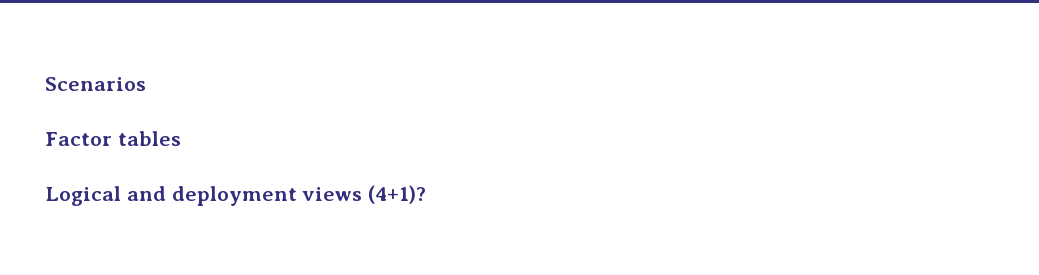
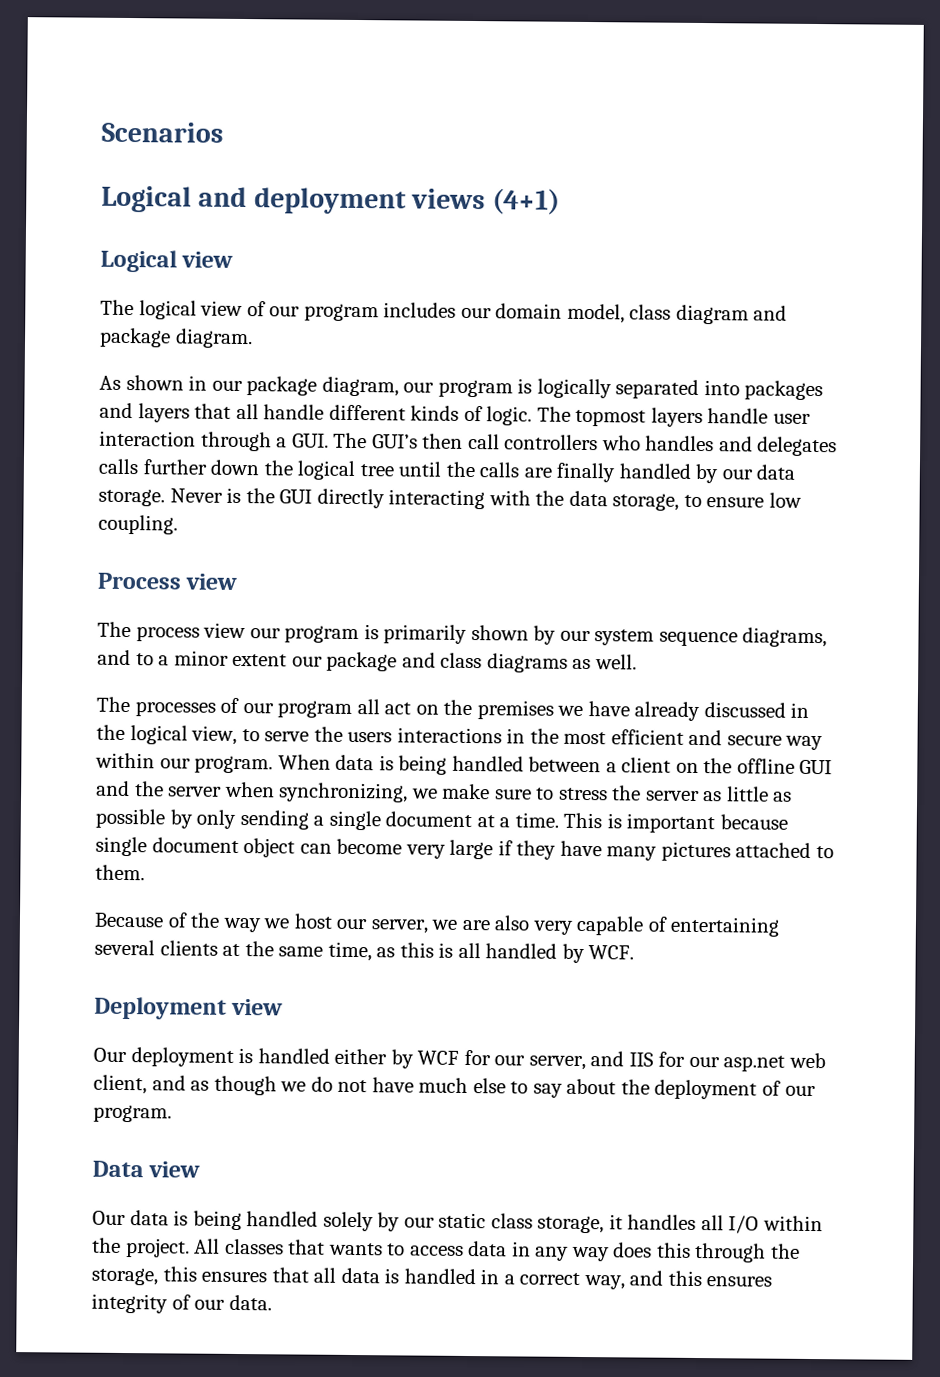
- Factor tables
- Logical and deployment views (4+1)?
+ Logical and deployment views (4+1)
+ Logical view
+ The logical view of our program includes our domain model, class diagram and package diagram.
+ As shown in our package diagram, our program is logically separated into packages and layers that all handle different kinds of logic. The topmost layers handle user interaction through a GUI. The GUI’s then call controllers who handles and delegates calls further down the logical tree until the calls are finally handled by our data storage. Never is the GUI directly interacting with the data storage, to ensure low coupling.
+ Process view
+ The process view our program is primarily shown by our system sequence diagrams, and to a minor extent our package and class diagrams as well.
+ The processes of our program all act on the premises we have already discussed in the logical view, to serve the users interactions in the most efficient and secure way within our program. When data is being handled between a client on the offline GUI and the server when synchronizing, we make sure to stress the server as little as possible by only sending a single document at a time. This is important because single document object can become very large if they have many pictures attached to them.
+ Because of the way we host our server, we are also very capable of entertaining several clients at the same time, as this is all handled by WCF.
+ Deployment view
+ Our deployment is handled either by WCF for our server, and IIS for our asp.net web client, and as though we do not have much else to say about the deployment of our program.
+ Data view
+ Our data is being handled solely by our static class storage, it handles all I/O within the project. All classes that wants to access data in any way does this through the storage, this ensures that all data is handled in a correct way, and this ensures integrity of our data.

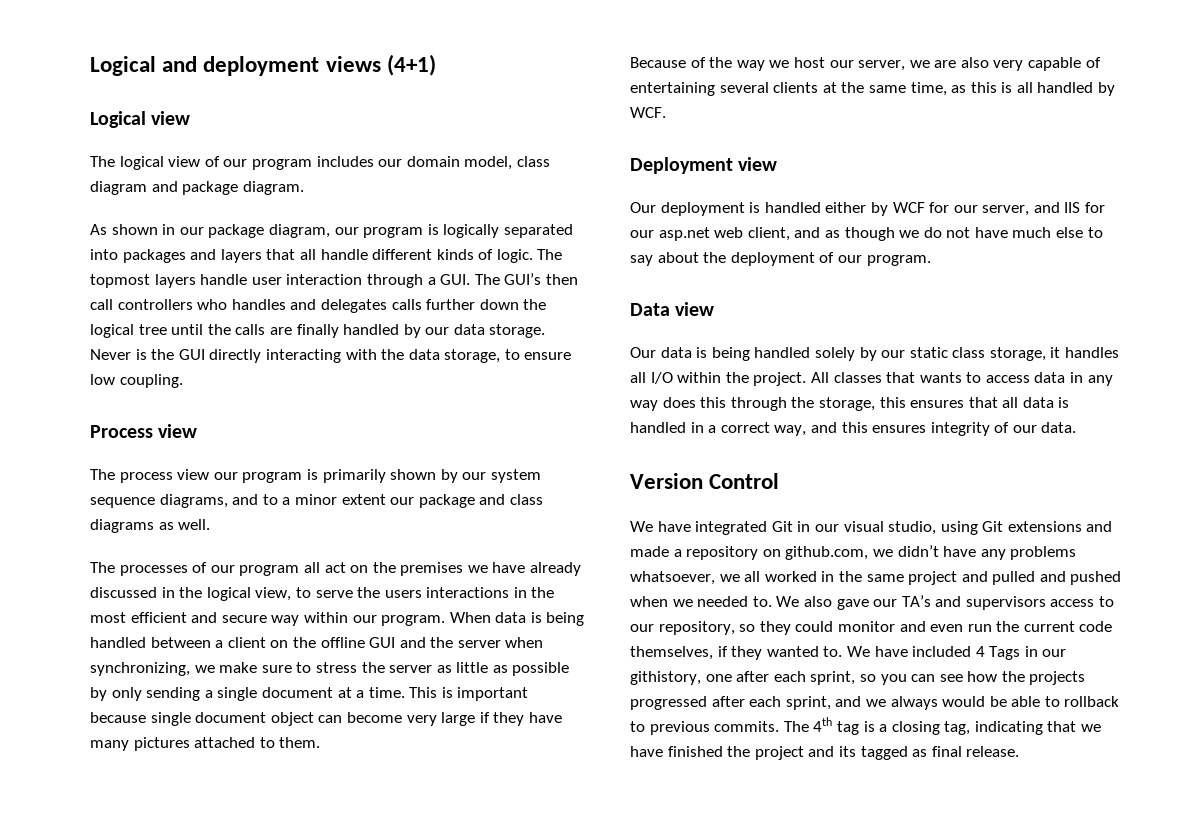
- Scenarios
+ Version Control
+ We have integrated Git in our visual studio, using Git extensions and made a repository on github.com, we didn’t have any problems whatsoever, we all worked in the same project and pulled and pushed when we needed to. We also gave our TA’s and supervisors access to our repository, so they could monitor and even run the current code themselves, if they wanted to. We have included 4 Tags in our githistory, one after each sprint, so you can see how the projects progressed after each sprint, and we always would be able to rollback to previous commits. The 4th tag is a closing tag, indicating that we have finished the project and its tagged as final release.

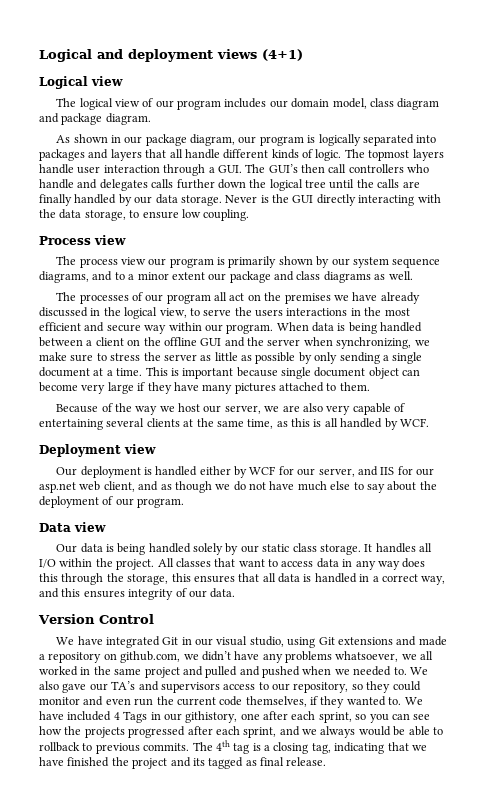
- The topmost layers handle user interaction through a GUI. The GUI’s then call controllers who handles and delegates calls further down the logical tree until the calls are finally handled by our data storage.
+ The topmost layers handle user interaction through a GUI. The GUI’s then call controllers who handle and delegates calls further down the logical tree until the calls are finally handled by our data storage.
- Our data is being handled solely by our static class storage, it handles all I/O within the project.
+ Our data is being handled solely by our static class storage. It handles all I/O within the project.
- All classes that wants to access data in any way does this through the storage, this ensures that all data is handled in a correct way, and this ensures integrity of our data.
+ All classes that want to access data in any way does this through the storage, this ensures that all data is handled in a correct way, and this ensures integrity of our data.

